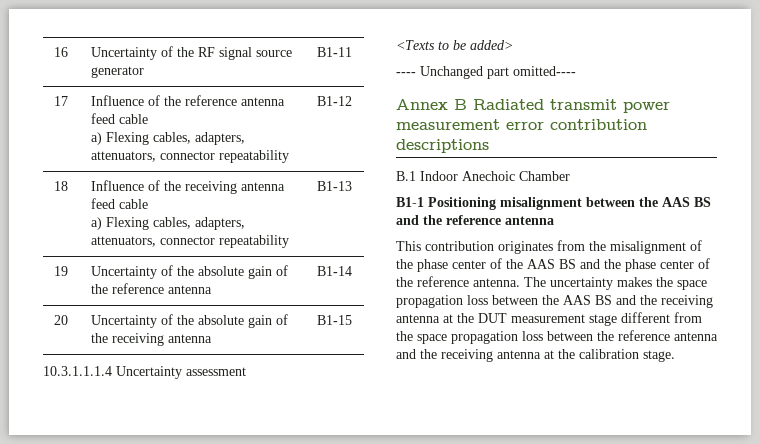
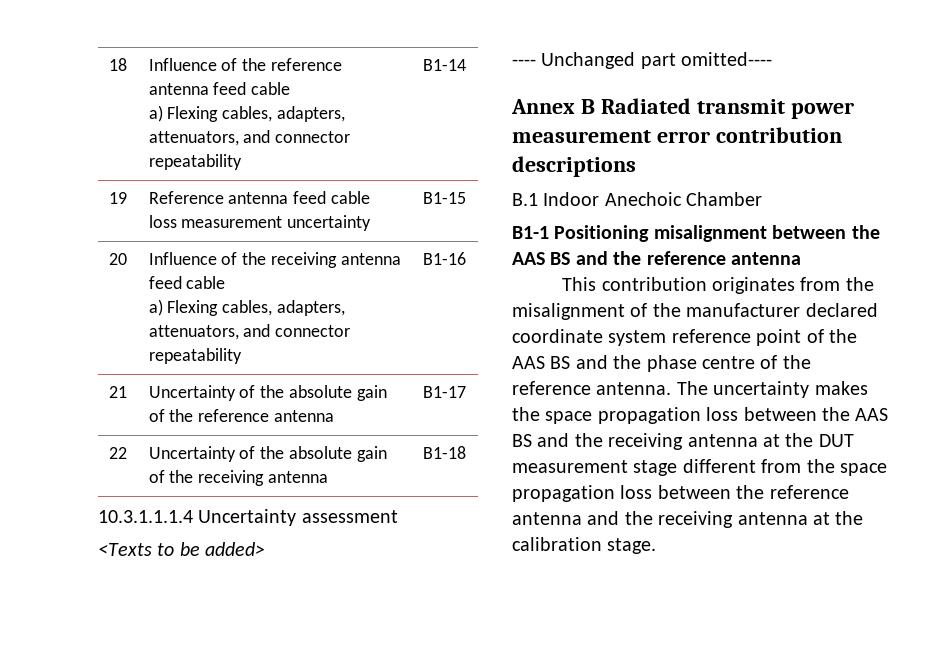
- 16 | Uncertainty of the RF signal source generator | B1-11
- 17 | Influence of the reference antenna feed cable
- a) Flexing cables, adapters, attenuators, connector repeatability | B1-12
- 18 | Influence of the receiving antenna feed cable
- a) Flexing cables, adapters, attenuators, connector repeatability | B1-13
- 19 | Uncertainty of the absolute gain of the reference antenna | B1-14
- 20 | Uncertainty of the absolute gain of the receiving antenna | B1-15
+ 18 | Influence of the reference antenna feed cable
+ a) Flexing cables, adapters, attenuators, and connector repeatability | B1-14
+ 19 | Reference antenna feed cable loss measurement uncertainty | B1-15
+ 20 | Influence of the receiving antenna feed cable
+ a) Flexing cables, adapters, attenuators, and connector repeatability | B1-16
+ 21 | Uncertainty of the absolute gain of the reference antenna | B1-17
+ 22 | Uncertainty of the absolute gain of the receiving antenna | B1-18
- This contribution originates from the misalignment of the phase center of the AAS BS and the phase center of the reference antenna.
+ This contribution originates from the misalignment of the manufacturer declared coordinate system reference point of the AAS BS and the phase centre of the reference antenna.

